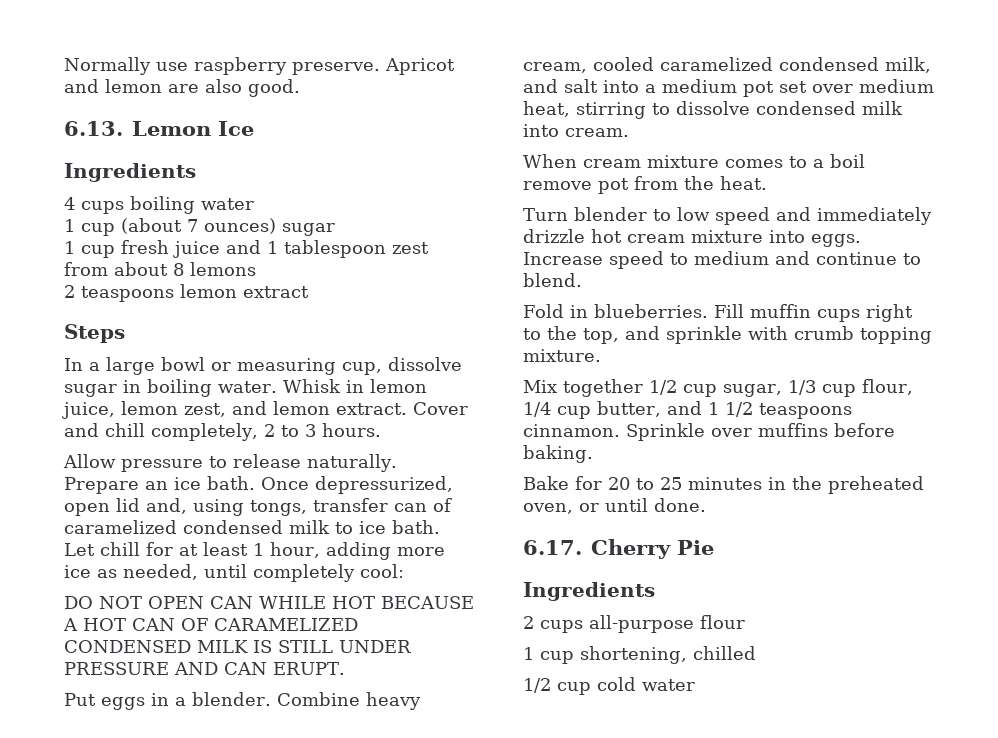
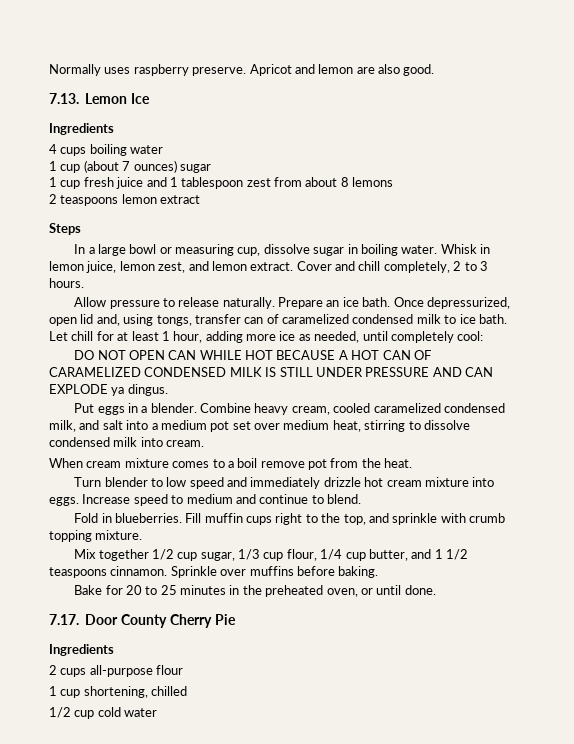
- Normally use raspberry preserve.
+ Normally uses raspberry preserve.
- 6.13. Lemon Ice
+ 7.13. Lemon Ice
- DO NOT OPEN CAN WHILE HOT BECAUSE A HOT CAN OF CARAMELIZED CONDENSED MILK IS STILL UNDER PRESSURE AND CAN ERUPT.
+ DO NOT OPEN CAN WHILE HOT BECAUSE A HOT CAN OF CARAMELIZED CONDENSED MILK IS STILL UNDER PRESSURE AND CAN EXPLODE ya dingus.
- 6.17. Cherry Pie
+ 7.17. Door County Cherry Pie

